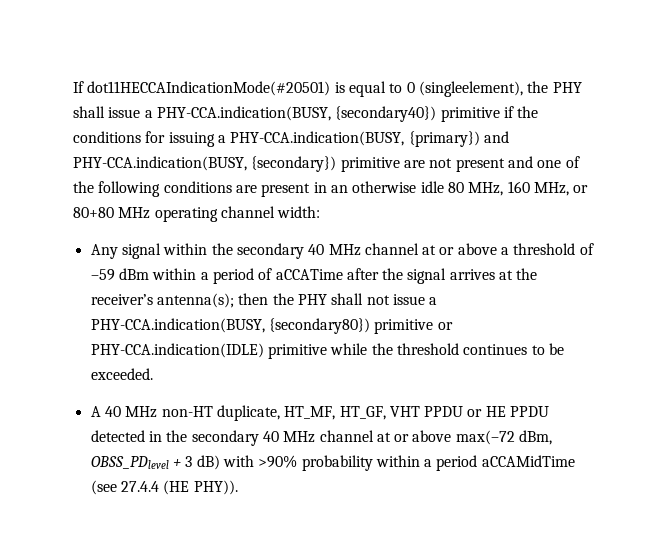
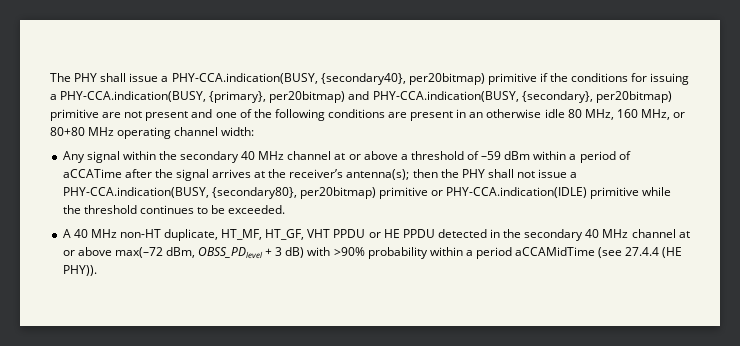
- If dot11HECCAIndicationMode(#20501) is equal to 0 (singleelement), the PHY shall issue a PHY-CCA.indication(BUSY, {secondary40}) primitive if the conditions for issuing a PHY-CCA.indication(BUSY, {primary}) and PHY-CCA.indication(BUSY, {secondary}) primitive are not present and one of the following conditions are present in an otherwise idle 80 MHz, 160 MHz, or 80+80 MHz operating channel width:
+ The PHY shall issue a PHY-CCA.indication(BUSY, {secondary40}, per20bitmap) primitive if the conditions for issuing a PHY-CCA.indication(BUSY, {primary}, per20bitmap) and PHY-CCA.indication(BUSY, {secondary}, per20bitmap) primitive are not present and one of the following conditions are present in an otherwise idle 80 MHz, 160 MHz, or 80+80 MHz operating channel width:
- Any signal within the secondary 40 MHz channel at or above a threshold of –59 dBm within a period of aCCATime after the signal arrives at the receiver’s antenna(s); then the PHY shall not issue a PHY-CCA.indication(BUSY, {secondary80}) primitive or PHY-CCA.indication(IDLE) primitive while the threshold continues to be exceeded.
+ Any signal within the secondary 40 MHz channel at or above a threshold of –59 dBm within a period of aCCATime after the signal arrives at the receiver’s antenna(s); then the PHY shall not issue a PHY-CCA.indication(BUSY, {secondary80}, per20bitmap) primitive or PHY-CCA.indication(IDLE) primitive while the threshold continues to be exceeded.

